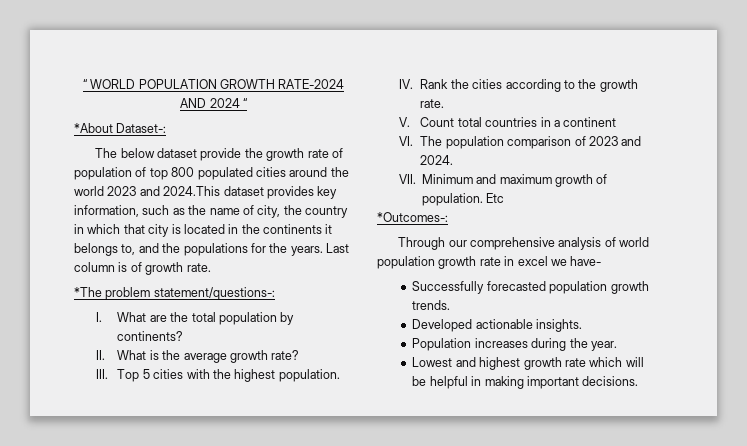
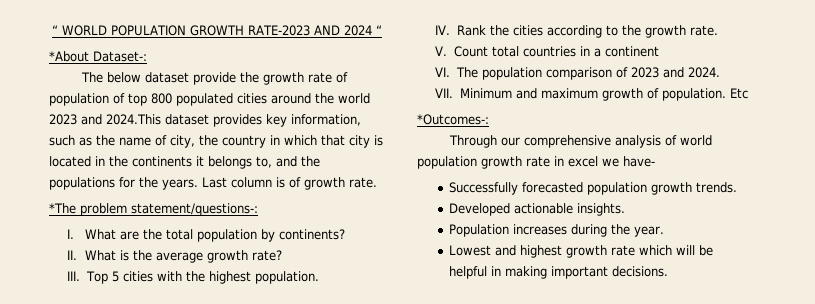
- “ WORLD POPULATION GROWTH RATE-2024 AND 2024 “
+ “ WORLD POPULATION GROWTH RATE-2023 AND 2024 “

